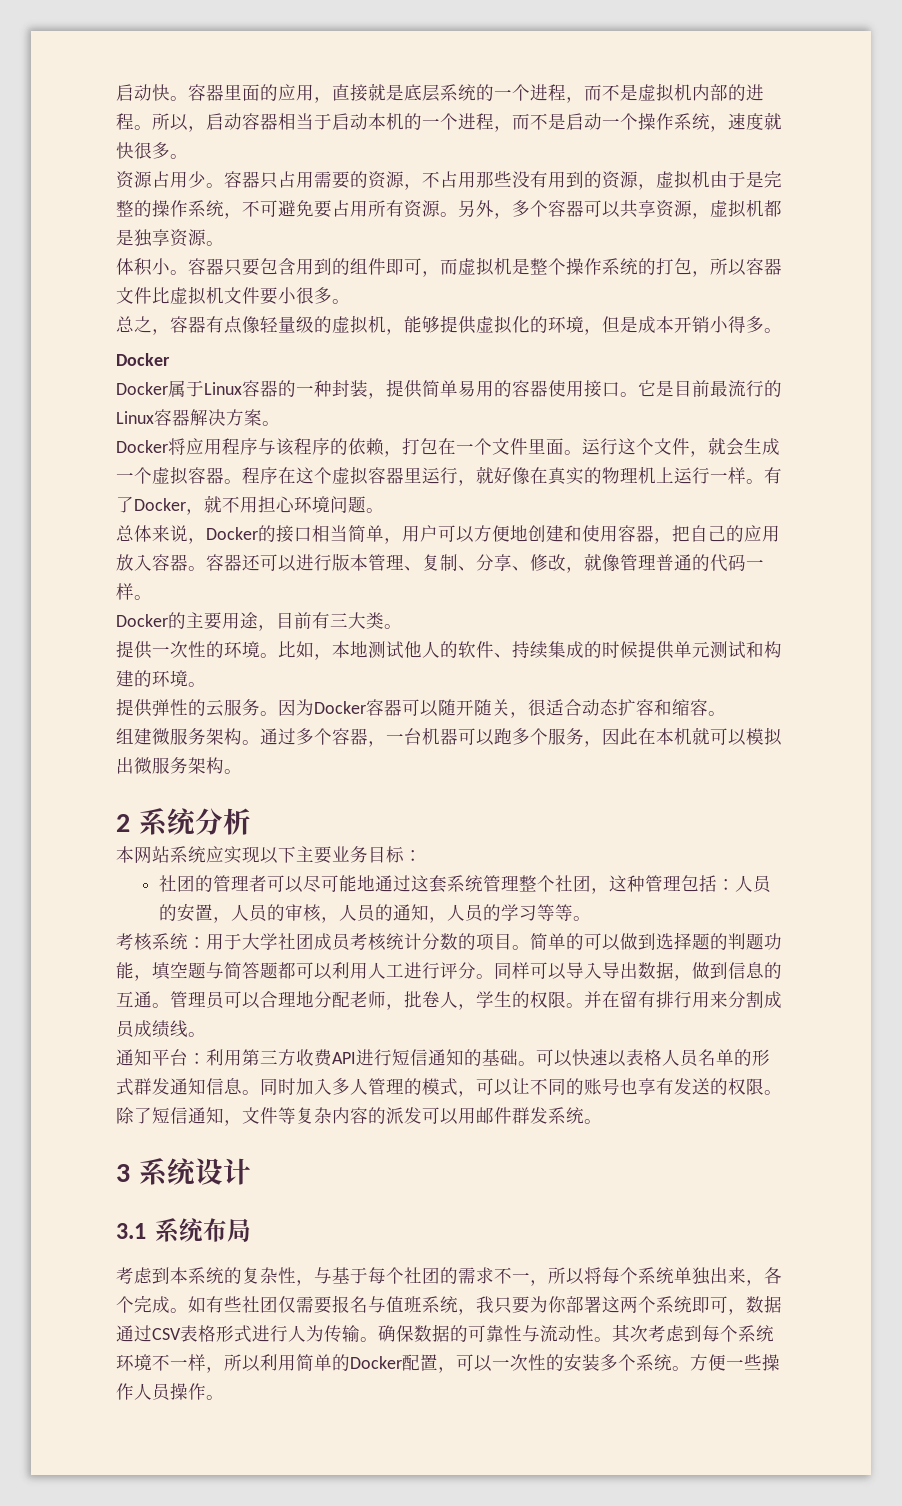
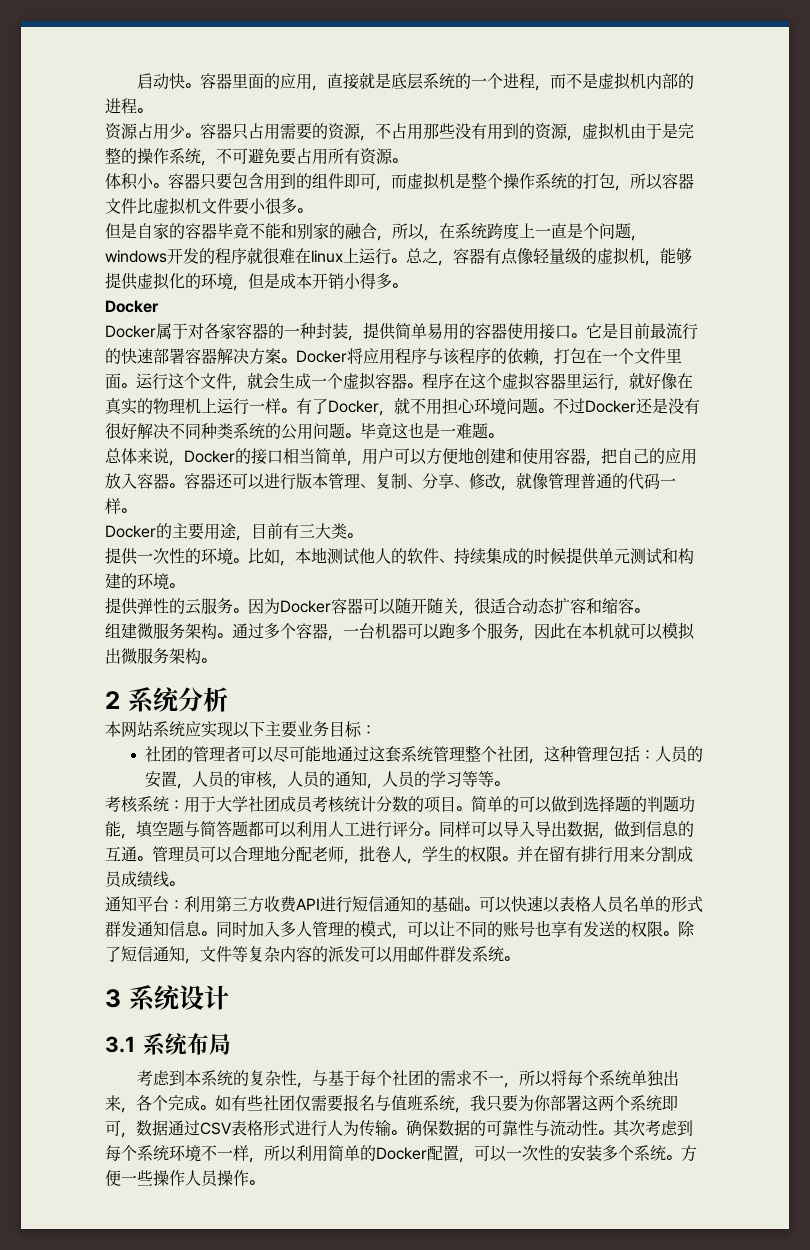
- 所以，启动容器相当于启动本机的一个进程，而不是启动一个操作系统，速度就快很多。
- 另外，多个容器可以共享资源，虚拟机都是独享资源。
+ 但是自家的容器毕竟不能和别家的融合，所以，在系统跨度上一直是个问题，windows开发的程序就很难在linux上运行。
- Docker属于Linux容器的一种封装，提供简单易用的容器使用接口。
+ Docker属于对各家容器的一种封装，提供简单易用的容器使用接口。
- 它是目前最流行的Linux容器解决方案。
- Docker将应用程序与该程序的依赖，打包在一个文件里面。
+ 它是目前最流行的快速部署容器解决方案。Docker将应用程序与该程序的依赖，打包在一个文件里面。
+ 不过Docker还是没有很好解决不同种类系统的公用问题。毕竟这也是一难题。

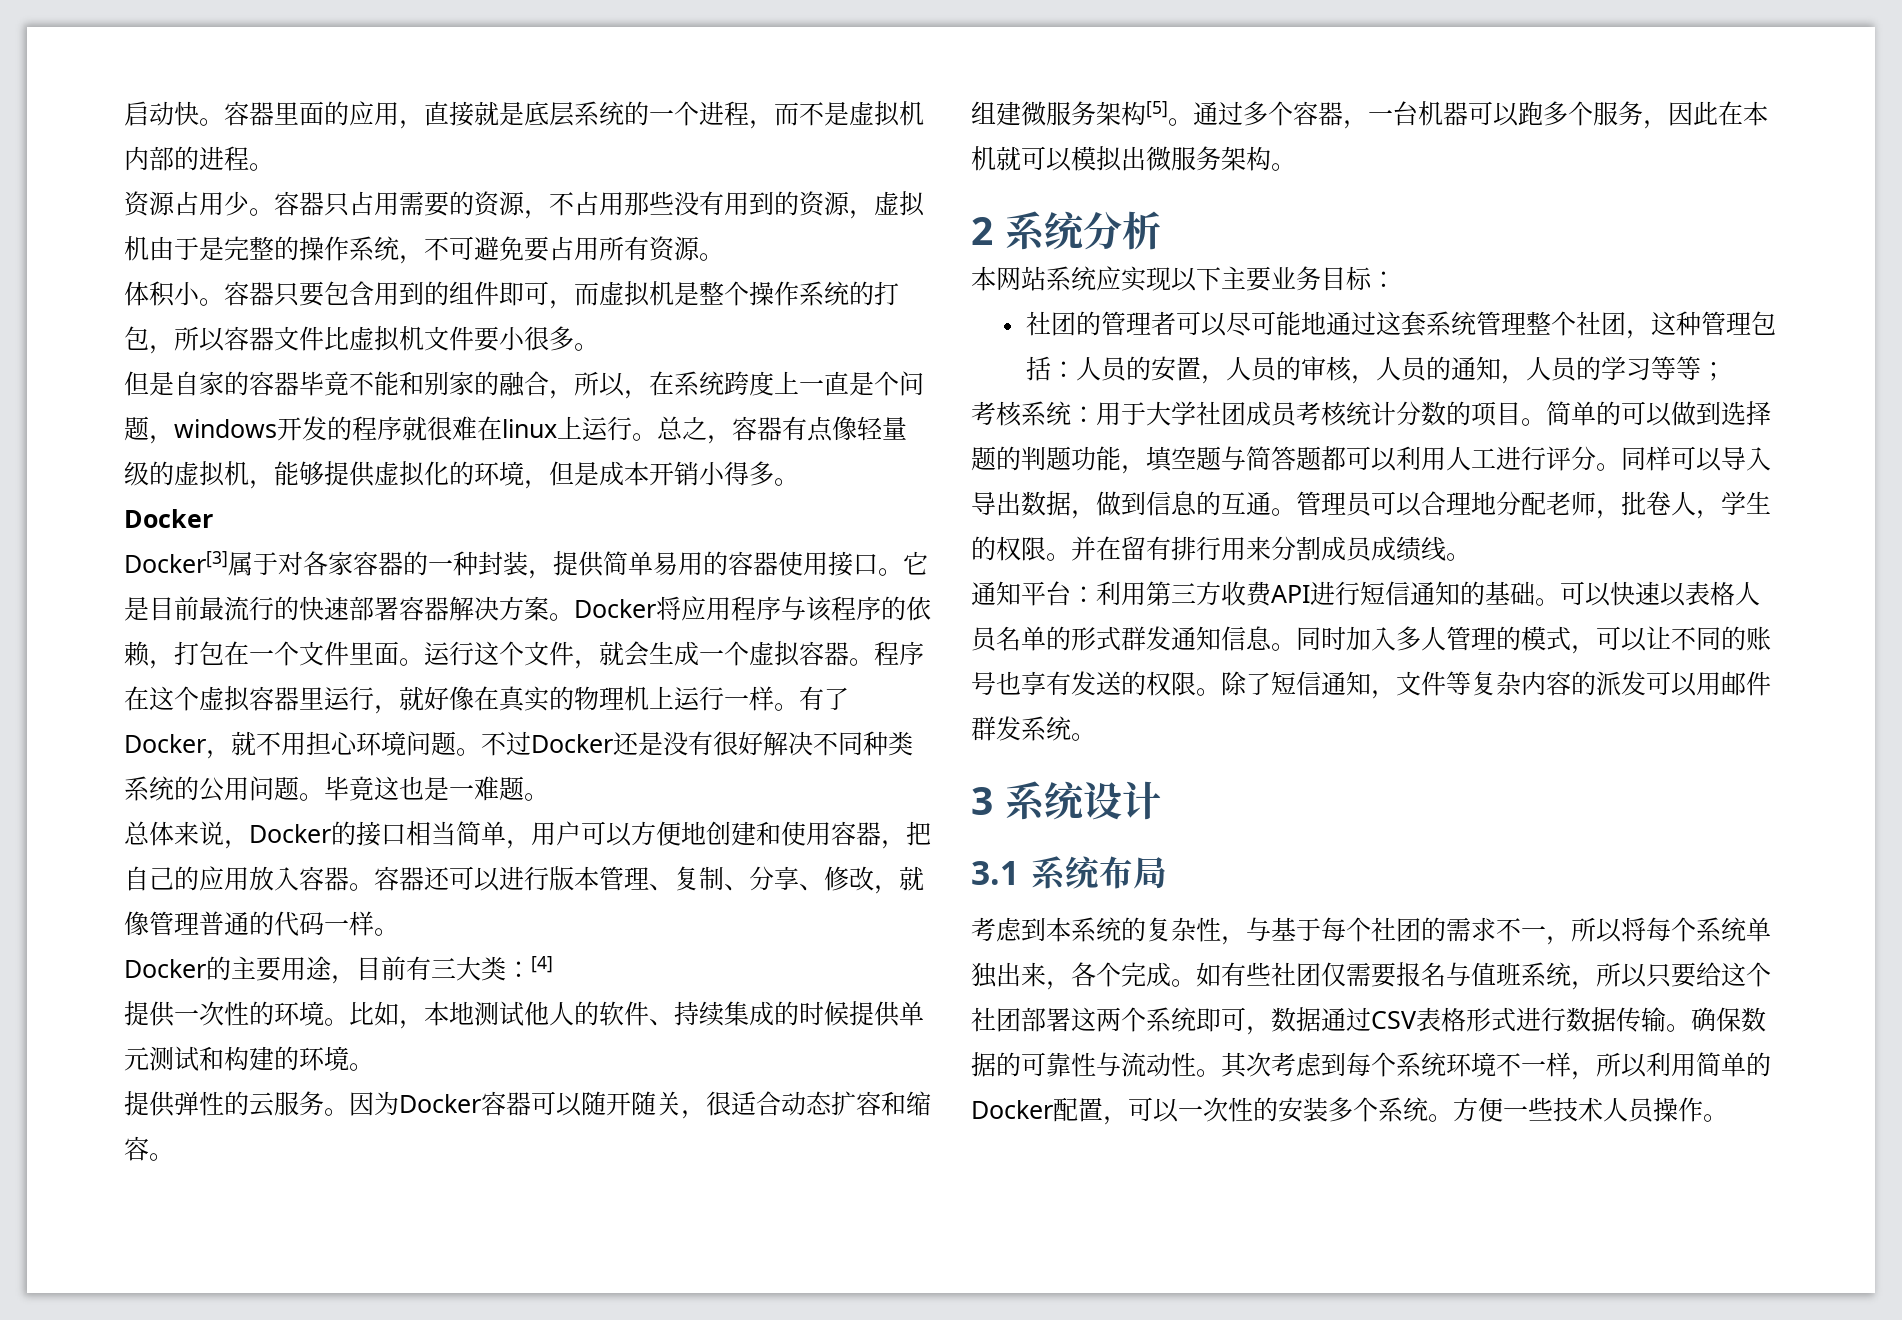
- Docker属于对各家容器的一种封装，提供简单易用的容器使用接口。
+ Docker[3]属于对各家容器的一种封装，提供简单易用的容器使用接口。
- Docker的主要用途，目前有三大类。
+ Docker的主要用途，目前有三大类：[4]
- 组建微服务架构。
+ 组建微服务架构[5]。
- 社团的管理者可以尽可能地通过这套系统管理整个社团，这种管理包括：人员的安置，人员的审核，人员的通知，人员的学习等等。
+ 社团的管理者可以尽可能地通过这套系统管理整个社团，这种管理包括：人员的安置，人员的审核，人员的通知，人员的学习等等；
- 如有些社团仅需要报名与值班系统，我只要为你部署这两个系统即可，数据通过CSV表格形式进行人为传输。
+ 如有些社团仅需要报名与值班系统，所以只要给这个社团部署这两个系统即可，数据通过CSV表格形式进行数据传输。
- 方便一些操作人员操作。
+ 方便一些技术人员操作。

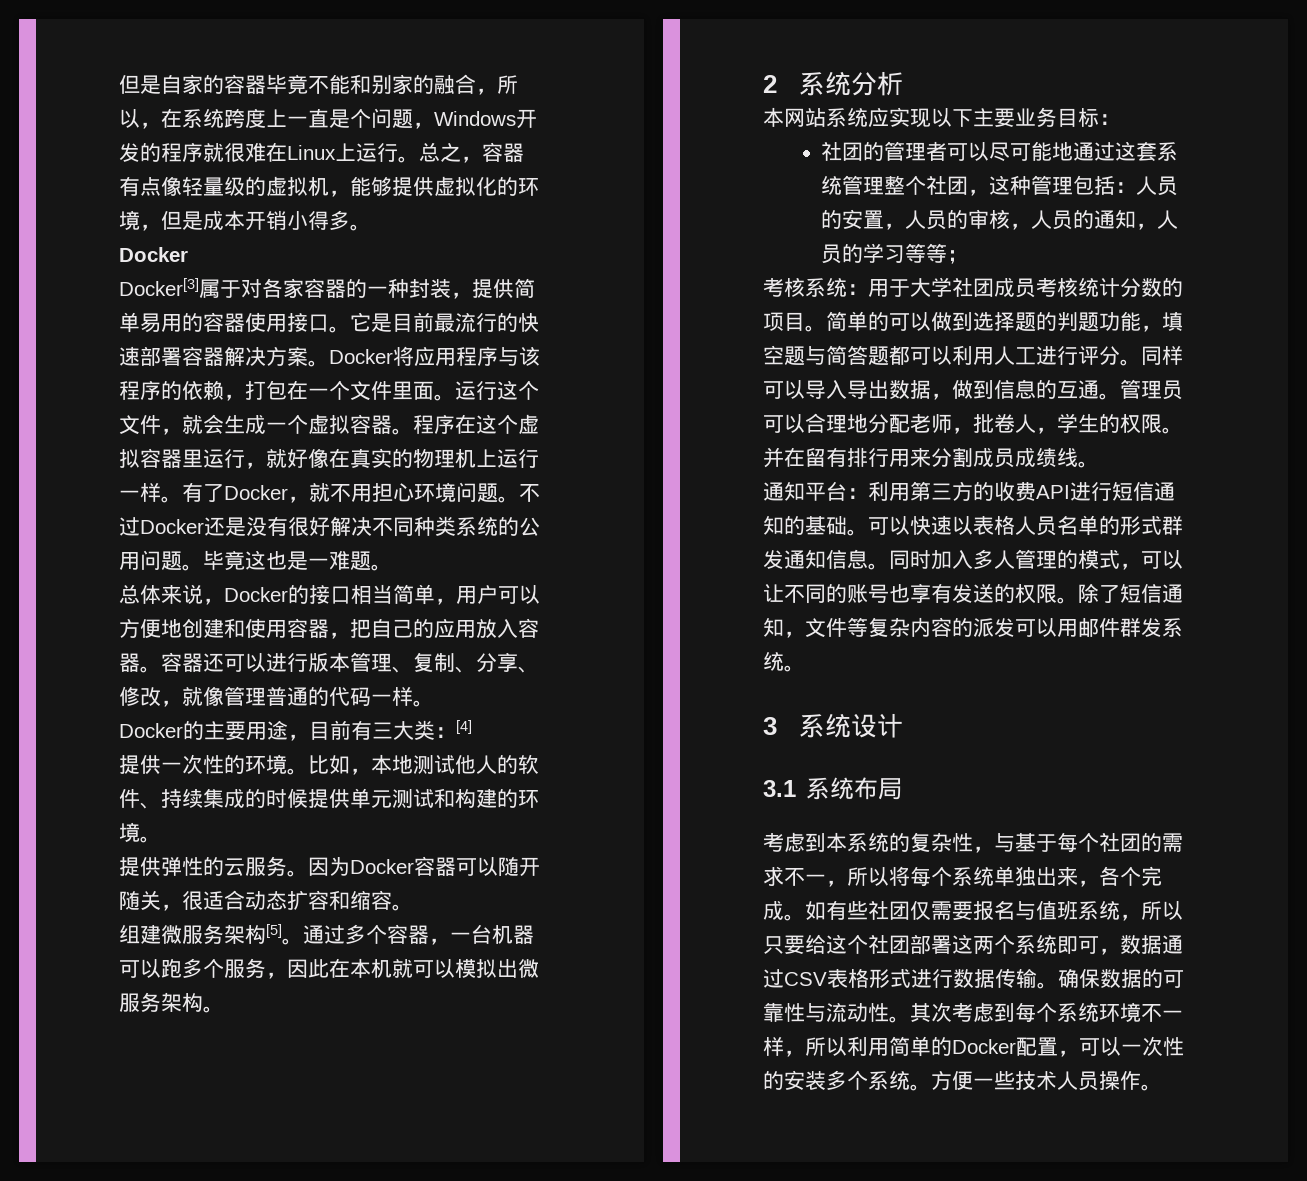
- 启动快。容器里面的应用，直接就是底层系统的一个进程，而不是虚拟机内部的进程。
- 资源占用少。容器只占用需要的资源，不占用那些没有用到的资源，虚拟机由于是完整的操作系统，不可避免要占用所有资源。
- 体积小。容器只要包含用到的组件即可，而虚拟机是整个操作系统的打包，所以容器文件比虚拟机文件要小很多。
- 但是自家的容器毕竟不能和别家的融合，所以，在系统跨度上一直是个问题，windows开发的程序就很难在linux上运行。
+ 但是自家的容器毕竟不能和别家的融合，所以，在系统跨度上一直是个问题，Windows开发的程序就很难在Linux上运行。
- 通知平台：利用第三方收费API进行短信通知的基础。
+ 通知平台：利用第三方的收费API进行短信通知的基础。

